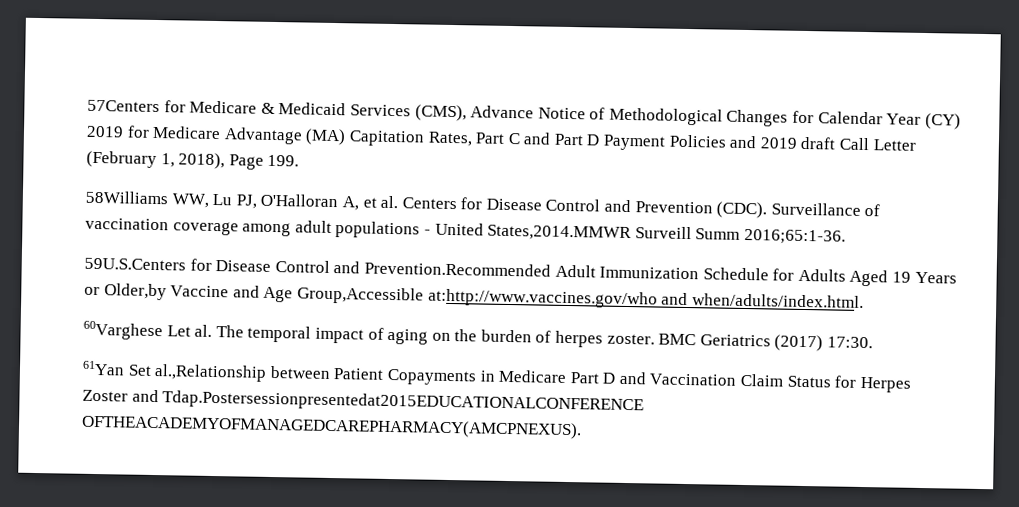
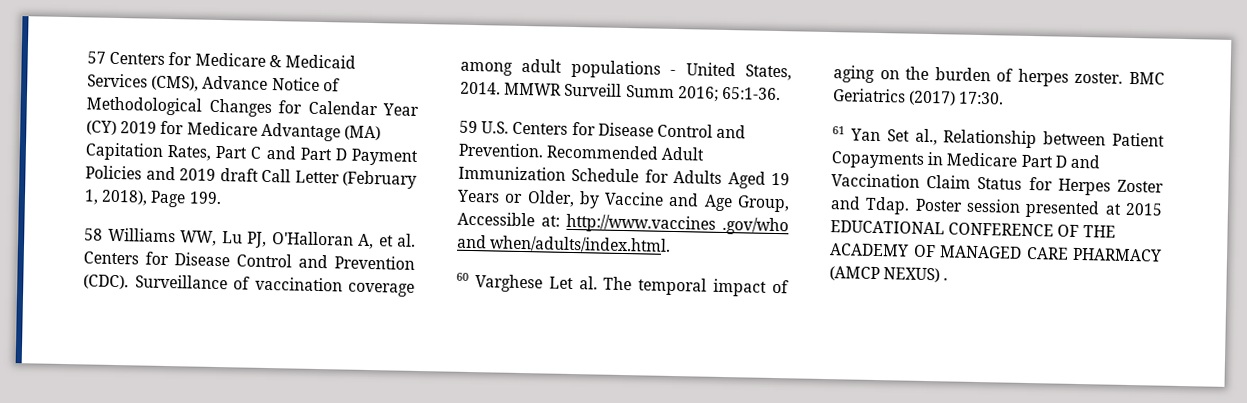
- 57Centers for Medicare & Medicaid Services (CMS), Advance Notice of Methodological Changes for Calendar Year (CY) 2019 for Medicare Advantage (MA) Capitation Rates, Part C and Part D Payment Policies and 2019 draft Call Letter (February 1, 2018), Page 199.
+ 57 Centers for Medicare & Medicaid Services (CMS), Advance Notice of Methodological Changes for Calendar Year (CY) 2019 for Medicare Advantage (MA) Capitation Rates, Part C and Part D Payment Policies and 2019 draft Call Letter (February 1, 2018), Page 199.
- 58Williams WW, Lu PJ, O'Halloran A, et al. Centers for Disease Control and Prevention (CDC).
+ 58 Williams WW, Lu PJ, O'Halloran A, et al. Centers for Disease Control and Prevention (CDC).
- Surveillance of vaccination coverage among adult populations - United States,2014.MMWR Surveill Summ 2016;65:1-36.
- 59U.S.Centers for Disease Control and Prevention.Recommended Adult Immunization Schedule for Adults Aged 19 Years or Older,by Vaccine and Age Group,Accessible at:http://www.vaccines.gov/who and when/adults/index.html.
+ Surveillance of vaccination coverage among adult populations - United States, 2014. MMWR Surveill Summ 2016; 65:1-36.
+ 59 U.S. Centers for Disease Control and Prevention. Recommended Adult Immunization Schedule for Adults Aged 19 Years or Older, by Vaccine and Age Group, Accessible at: http://www.vaccines .gov/who and when/adults/index.html.
- 60Varghese Let al. The temporal impact of aging on the burden of herpes zoster.
+ 60 Varghese Let al. The temporal impact of aging on the burden of herpes zoster.
- 61Yan Set al.,Relationship between Patient Copayments in Medicare Part D and Vaccination Claim Status for Herpes Zoster and Tdap.Postersessionpresentedat2015EDUCATIONALCONFERENCE OFTHEACADEMYOFMANAGEDCAREPHARMACY(AMCPNEXUS).
+ 61 Yan Set al., Relationship between Patient Copayments in Medicare Part D and Vaccination Claim Status for Herpes Zoster and Tdap. Poster session presented at 2015 EDUCATIONAL CONFERENCE OF THE ACADEMY OF MANAGED CARE PHARMACY (AMCP NEXUS) .

